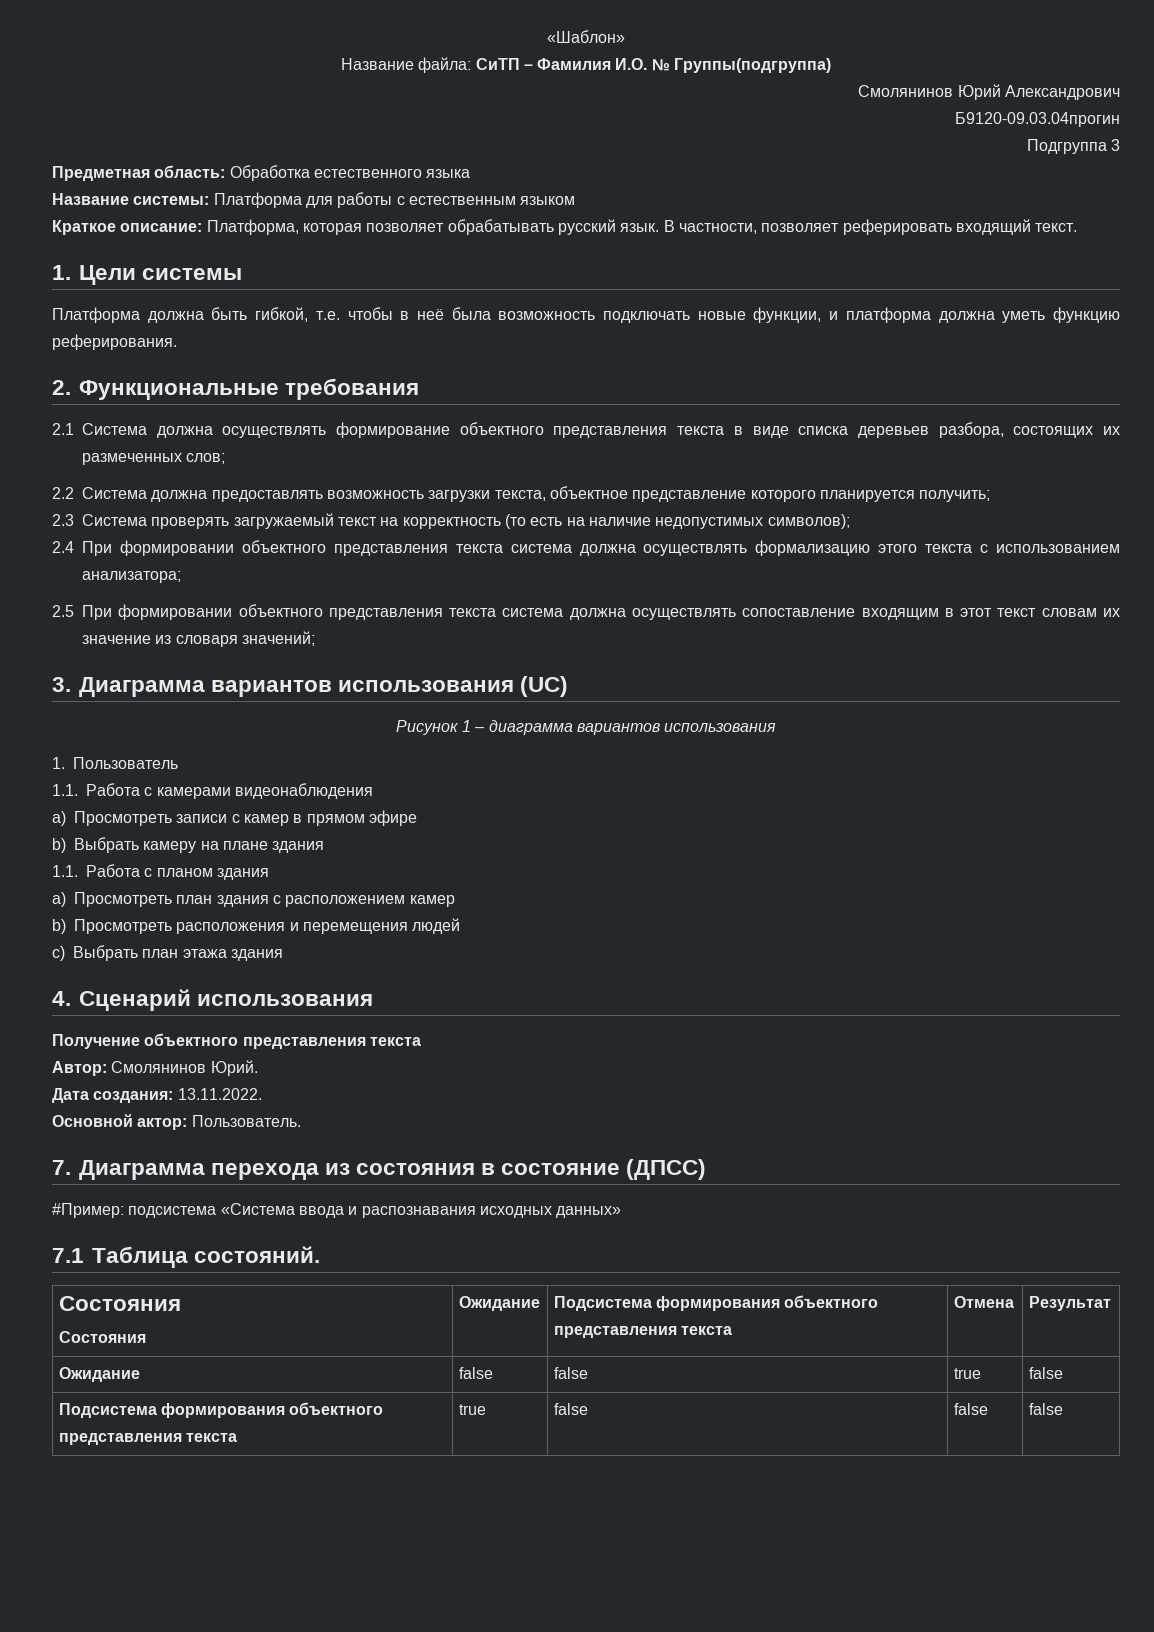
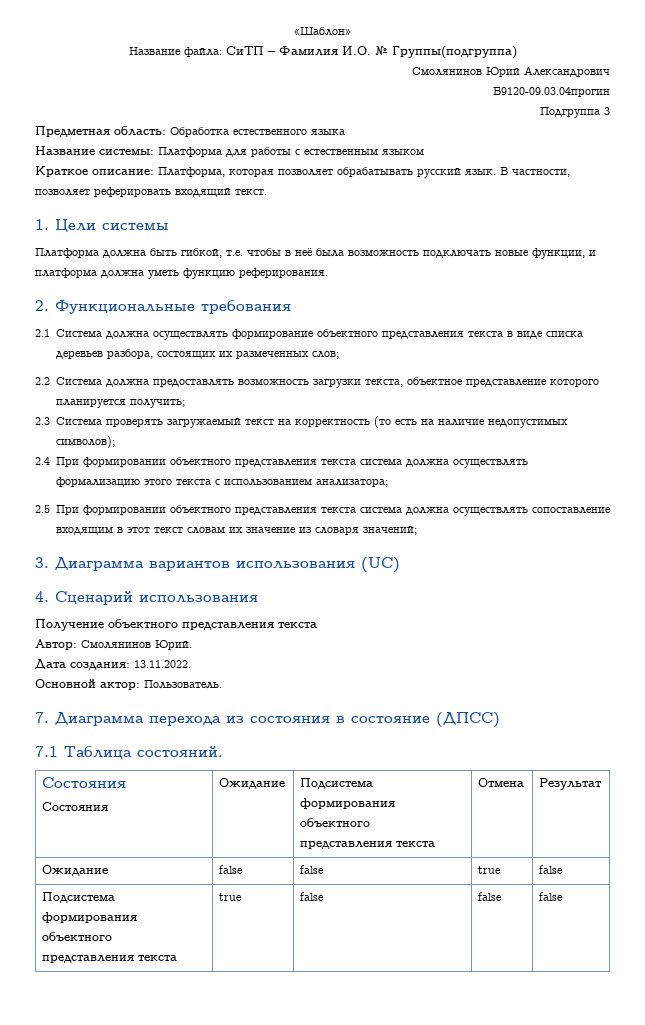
- Рисунок 1 – диаграмма вариантов использования
- 1. Пользователь
- 1.1. Работа с камерами видеонаблюдения
- a) Просмотреть записи с камер в прямом эфире
- b) Выбрать камеру на плане здания
- 1.1. Работа с планом здания
- a) Просмотреть план здания с расположением камер
- b) Просмотреть расположения и перемещения людей
- c) Выбрать план этажа здания
- #Пример: подсистема «Система ввода и распознавания исходных данных»

